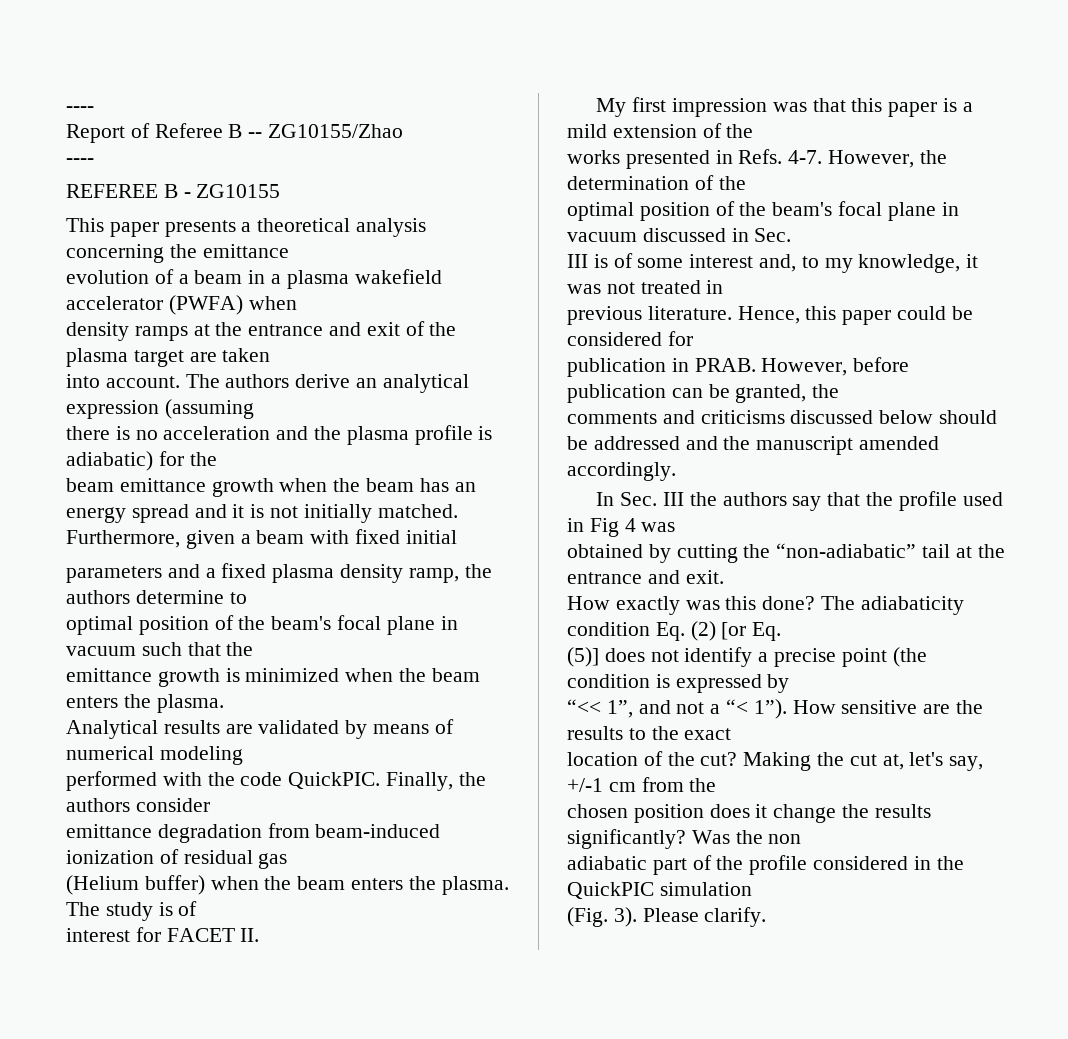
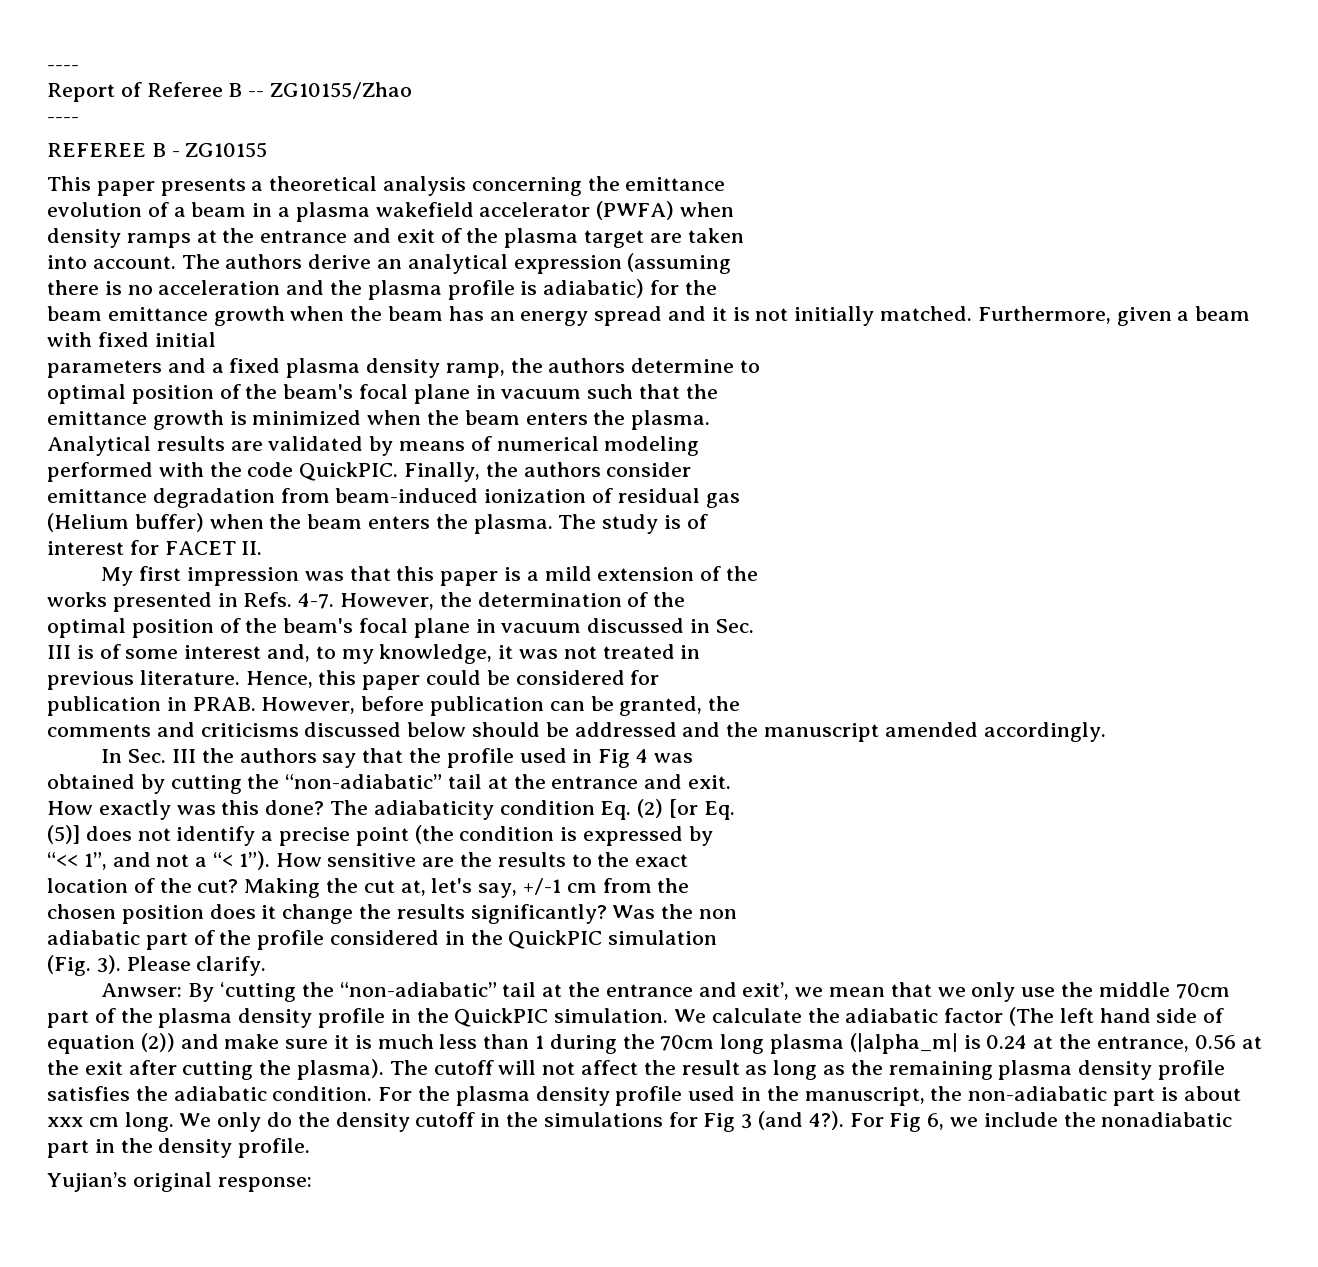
+ Anwser: By ‘cutting the “non-adiabatic” tail at the entrance and exit’, we mean that we only use the middle 70cm part of the plasma density profile in the QuickPIC simulation. We calculate the adiabatic factor (The left hand side of equation (2)) and make sure it is much less than 1 during the 70cm long plasma (|alpha_m| is 0.24 at the entrance, 0.56 at the exit after cutting the plasma). The cutoff will not affect the result as long as the remaining plasma density profile satisfies the adiabatic condition. For the plasma density profile used in the manuscript, the non-adiabatic part is about xxx cm long. We only do the density cutoff in the simulations for Fig 3 (and 4?). For Fig 6, we include the nonadiabatic part in the density profile.
+ Yujian’s original response:

